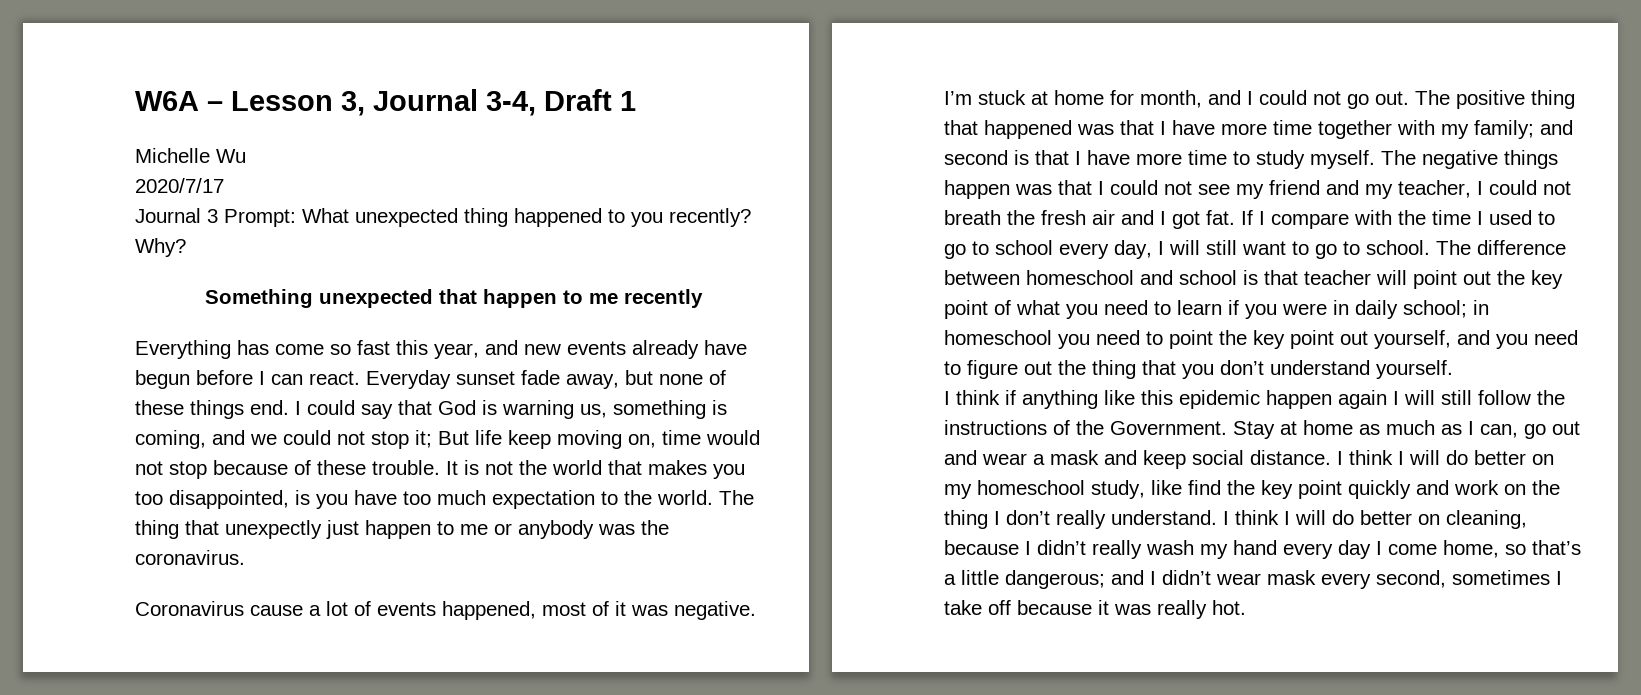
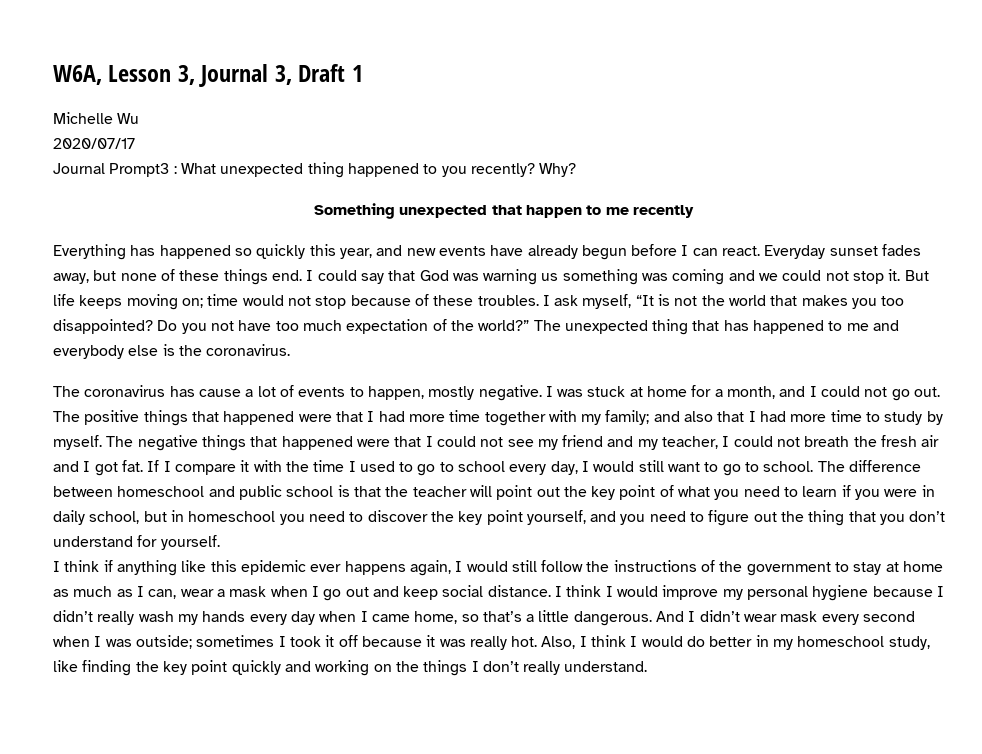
- W6A – Lesson 3, Journal 3-4, Draft 1
+ W6A, Lesson 3, Journal 3, Draft 1
- 2020/7/17
- Journal 3 Prompt: What unexpected thing happened to you recently?
+ 2020/07/17
+ Journal Prompt3 : What unexpected thing happened to you recently?
- Everything has come so fast this year, and new events already have begun before I can react.
+ Everything has happened so quickly this year, and new events have already begun before I can react.
- Everyday sunset fade away, but none of these things end.
+ Everyday sunset fades away, but none of these things end.
- I could say that God is warning us, something is coming, and we could not stop it; But life keep moving on, time would not stop because of these trouble. It is not the world that makes you too disappointed, is you have too much expectation to the world. The thing that unexpectly just happen to me or anybody was the coronavirus.
+ I could say that God was warning us something was coming and we could not stop it. But life keeps moving on; time would not stop because of these troubles. I ask myself, “It is not the world that makes you too disappointed? Do you not have too much expectation of the world?” The unexpected thing that has happened to me and everybody else is the coronavirus.
- Coronavirus cause a lot of events happened, most of it was negative. I’m stuck at home for month, and I could not go out.
+ The coronavirus has cause a lot of events to happen, mostly negative. I was stuck at home for a month, and I could not go out.
- The positive thing that happened was that I have more time together with my family; and second is that I have more time to study myself.
+ The positive things that happened were that I had more time together with my family; and also that I had more time to study by myself.
- The negative things happen was that I could not see my friend and my teacher, I could not breath the fresh air and I got fat.
+ The negative things that happened were that I could not see my friend and my teacher, I could not breath the fresh air and I got fat.
- If I compare with the time I used to go to school every day, I will still want to go to school.
+ If I compare it with the time I used to go to school every day, I would still want to go to school.
- The difference between homeschool and school is that teacher will point out the key point of what you need to learn if you were in daily school; in homeschool you need to point the key point out yourself, and you need to figure out the thing that you don’t understand yourself.
+ The difference between homeschool and public school is that the teacher will point out the key point of what you need to learn if you were in daily school, but in homeschool you need to discover the key point yourself, and you need to figure out the thing that you don’t understand for yourself.
- I think if anything like this epidemic happen again I will still follow the instructions of the Government. Stay at home as much as I can, go out and wear a mask and keep social distance.
+ I think if anything like this epidemic ever happens again, I would still follow the instructions of the government to stay at home as much as I can, wear a mask when I go out and keep social distance.
- I think I will do better on my homeschool study, like find the key point quickly and work on the thing I don’t really understand. I think I will do better on cleaning, because I didn’t really wash my hand every day I come home, so that’s a little dangerous; and I didn’t wear mask every second, sometimes I take off because it was really hot.
+ I think I would improve my personal hygiene because I didn’t really wash my hands every day when I came home, so that’s a little dangerous. And I didn’t wear mask every second when I was outside; sometimes I took it off because it was really hot.
+ Also, I think I would do better in my homeschool study, like finding the key point quickly and working on the things I don’t really understand.

